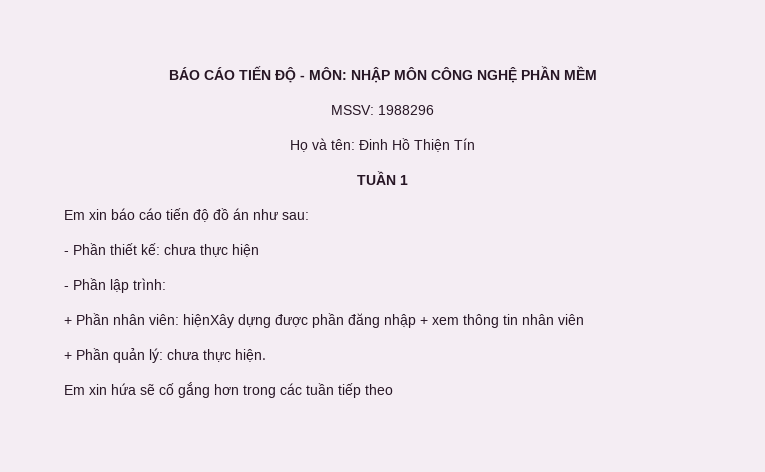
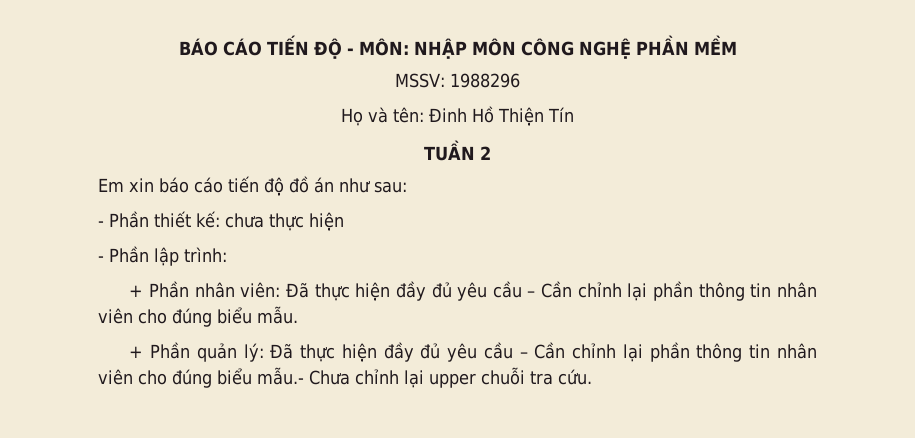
- TUẦN 1
+ TUẦN 2
- + Phần nhân viên: hiệnXây dựng được phần đăng nhập + xem thông tin nhân viên
+ + Phần nhân viên: Đã thực hiện đầy đủ yêu cầu – Cần chỉnh lại phần thông tin nhân viên cho đúng biểu mẫu.
- + Phần quản lý: chưa thực hiện.
- Em xin hứa sẽ cố gắng hơn trong các tuần tiếp theo
+ + Phần quản lý: Đã thực hiện đầy đủ yêu cầu – Cần chỉnh lại phần thông tin nhân viên cho đúng biểu mẫu.- Chưa chỉnh lại upper chuỗi tra cứu.

